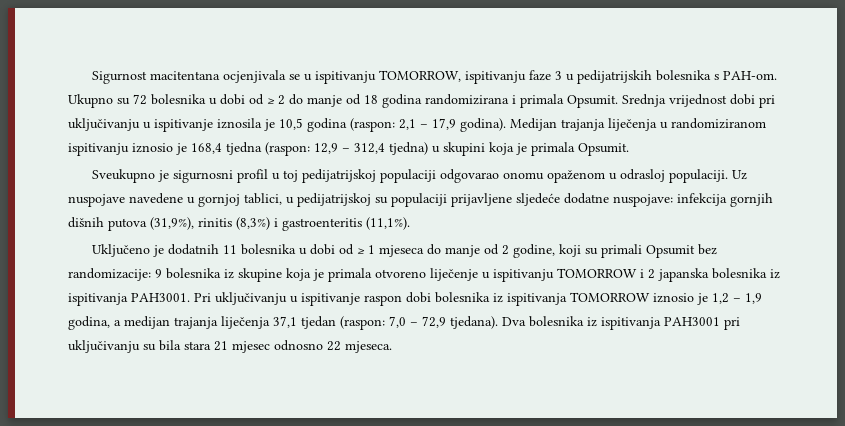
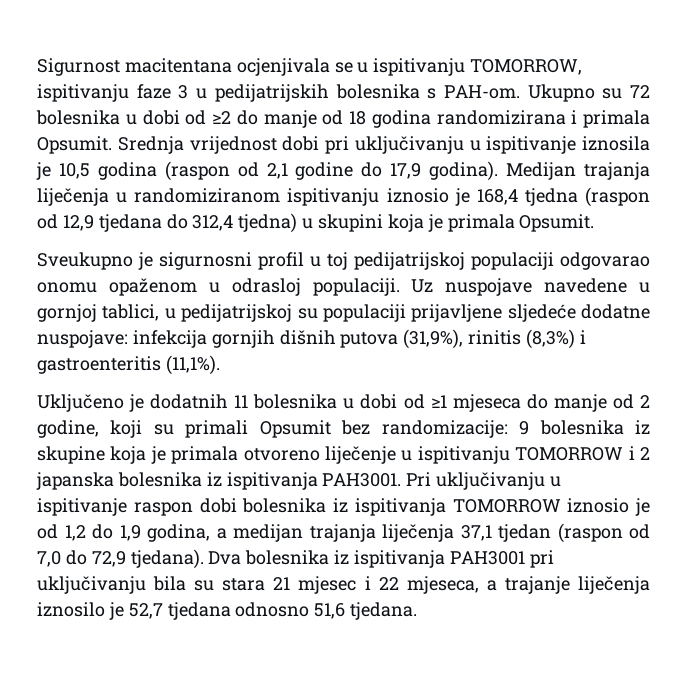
- Ukupno su 72 bolesnika u dobi od ≥ 2 do manje od 18 godina randomizirana i primala Opsumit.
+ Ukupno su 72 bolesnika u dobi od ≥2 do manje od 18 godina randomizirana i primala Opsumit.
- Srednja vrijednost dobi pri uključivanju u ispitivanje iznosila je 10,5 godina (raspon: 2,1 – 17,9 godina).
+ Srednja vrijednost dobi pri uključivanju u ispitivanje iznosila je 10,5 godina (raspon od 2,1 godine do 17,9 godina).
- Medijan trajanja liječenja u randomiziranom ispitivanju iznosio je 168,4 tjedna (raspon: 12,9 – 312,4 tjedna) u skupini koja je primala Opsumit.
+ Medijan trajanja liječenja u randomiziranom ispitivanju iznosio je 168,4 tjedna (raspon od 12,9 tjedana do 312,4 tjedna) u skupini koja je primala Opsumit.
- Uključeno je dodatnih 11 bolesnika u dobi od ≥ 1 mjeseca do manje od 2 godine, koji su primali Opsumit bez randomizacije: 9 bolesnika iz skupine koja je primala otvoreno liječenje u ispitivanju TOMORROW i 2 japanska bolesnika iz ispitivanja PAH3001.
+ Uključeno je dodatnih 11 bolesnika u dobi od ≥1 mjeseca do manje od 2 godine, koji su primali Opsumit bez randomizacije: 9 bolesnika iz skupine koja je primala otvoreno liječenje u ispitivanju TOMORROW i 2 japanska bolesnika iz ispitivanja PAH3001.
- Pri uključivanju u ispitivanje raspon dobi bolesnika iz ispitivanja TOMORROW iznosio je 1,2 – 1,9 godina, a medijan trajanja liječenja 37,1 tjedan (raspon: 7,0 – 72,9 tjedana).
+ Pri uključivanju u ispitivanje raspon dobi bolesnika iz ispitivanja TOMORROW iznosio je od 1,2 do 1,9 godina, a medijan trajanja liječenja 37,1 tjedan (raspon od 7,0 do 72,9 tjedana).
- Dva bolesnika iz ispitivanja PAH3001 pri uključivanju su bila stara 21 mjesec odnosno 22 mjeseca.
+ Dva bolesnika iz ispitivanja PAH3001 pri uključivanju bila su stara 21 mjesec i 22 mjeseca, a trajanje liječenja iznosilo je 52,7 tjedana odnosno 51,6 tjedana.

